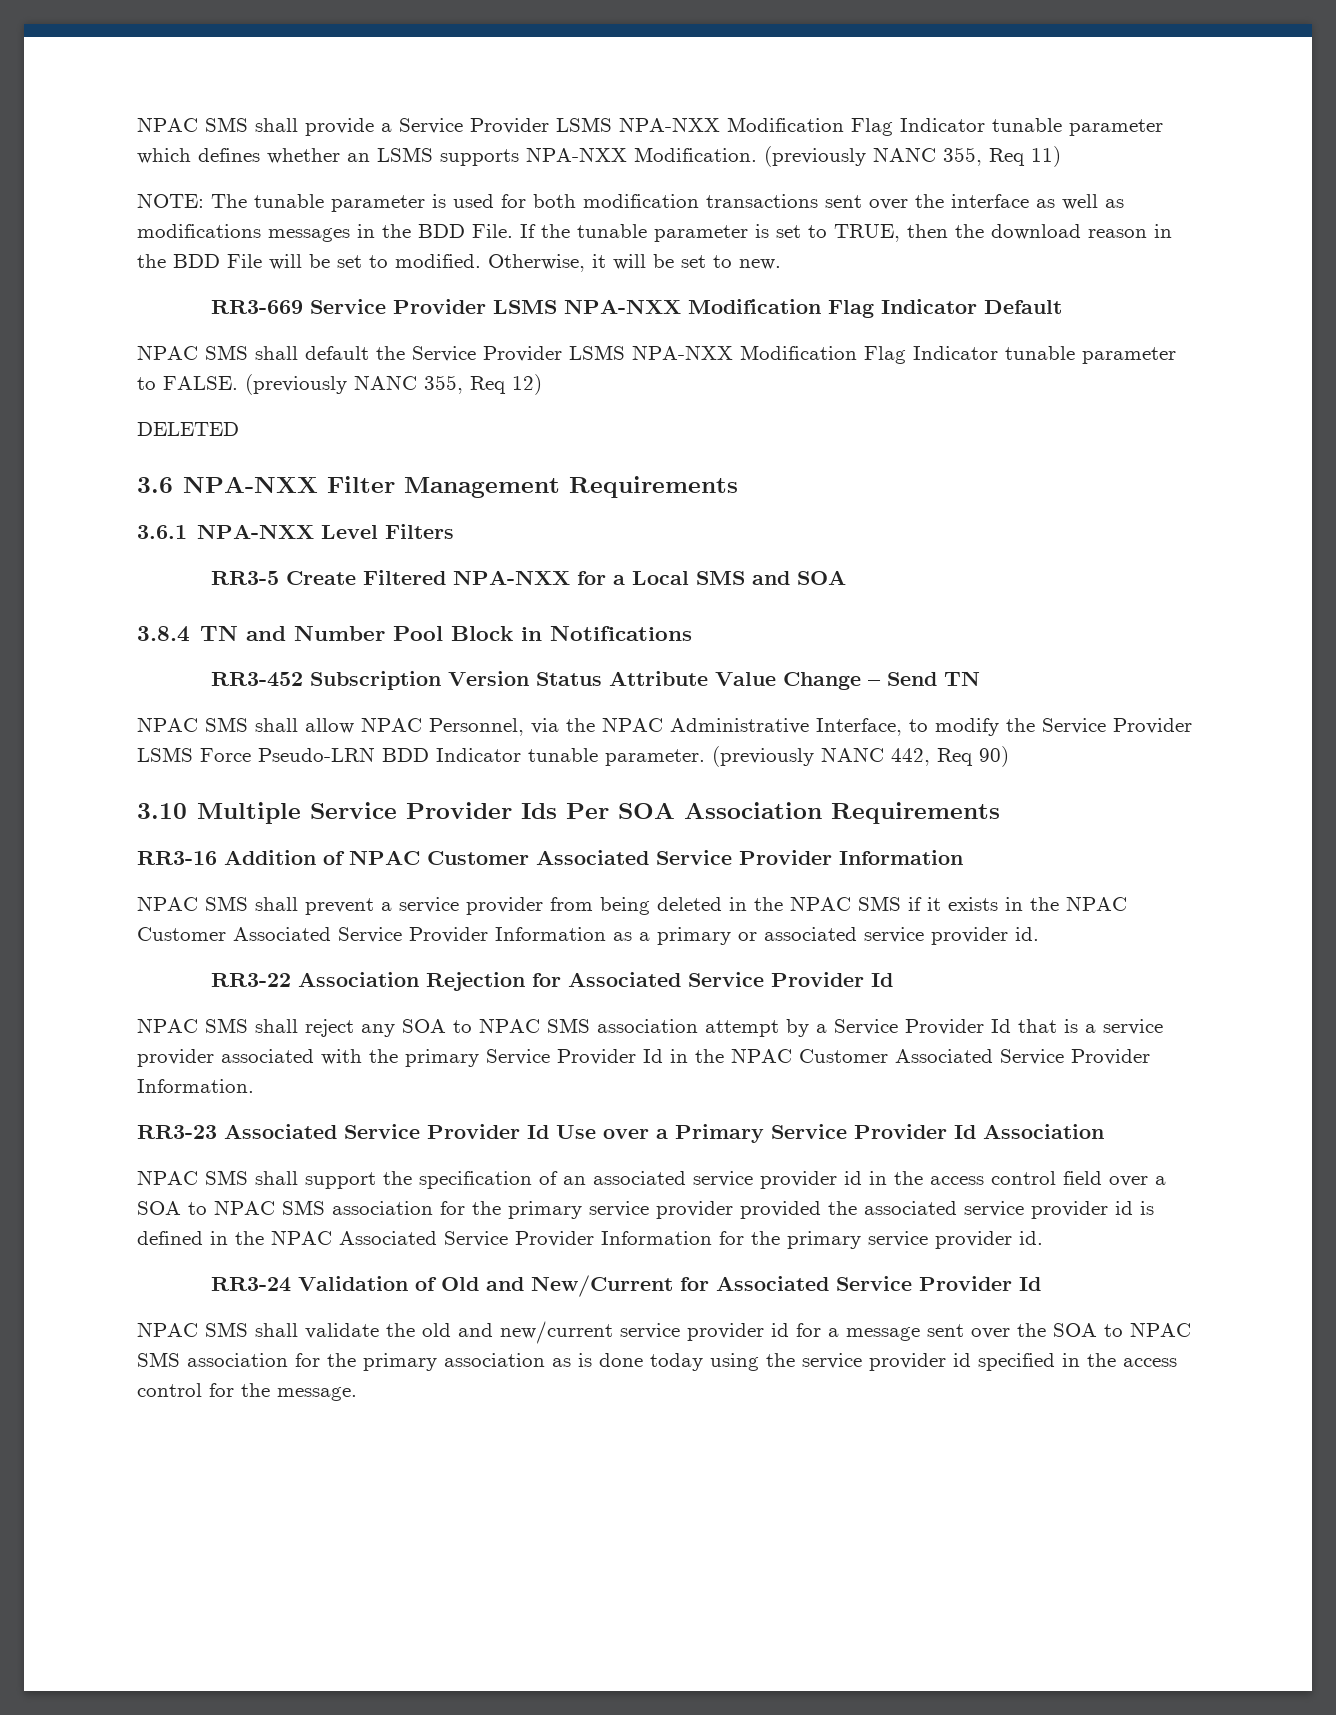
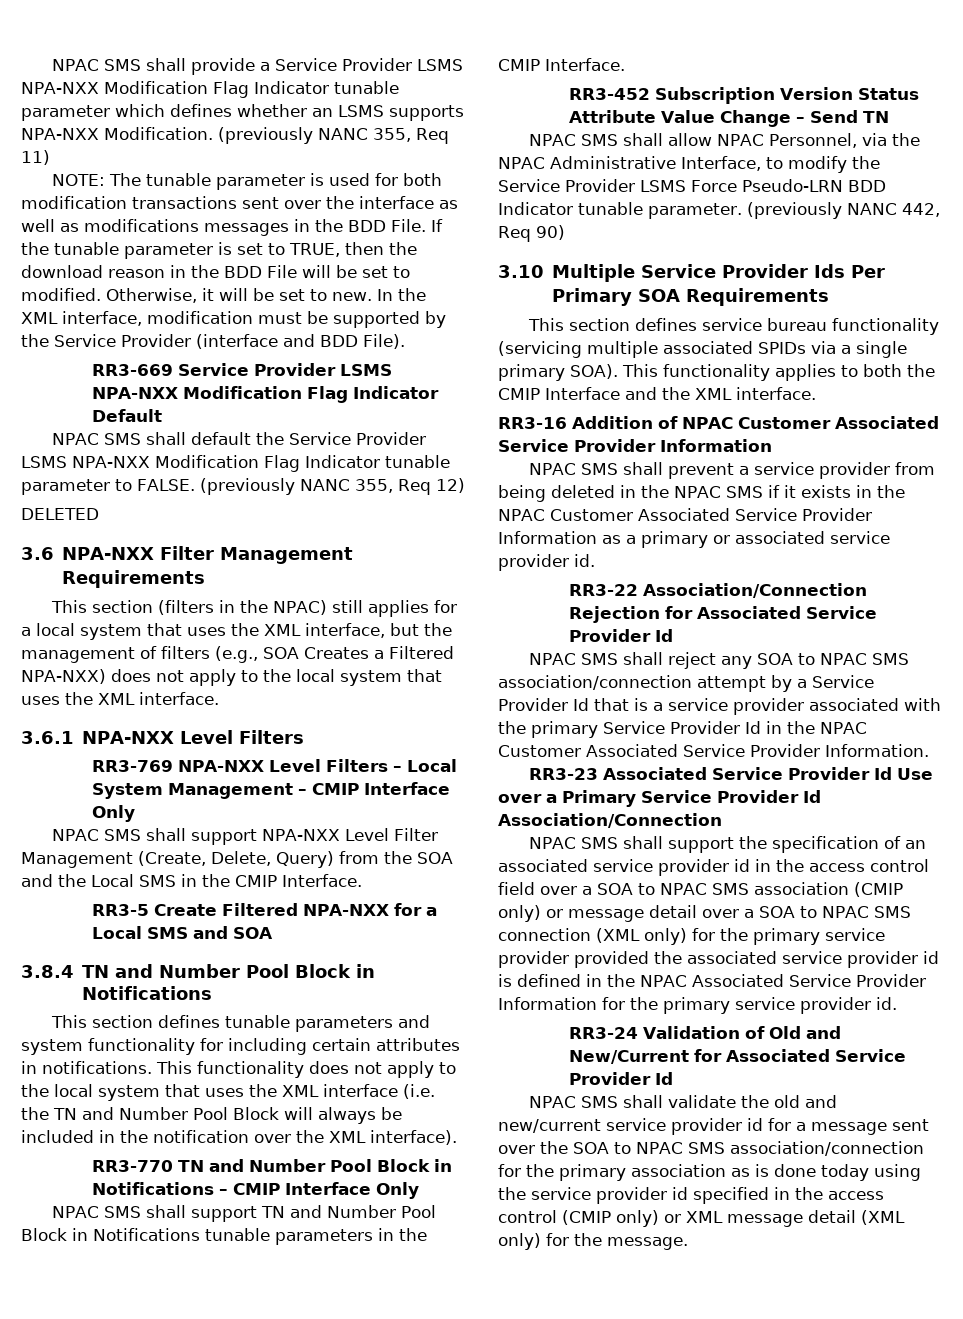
+ In the XML interface, modification must be supported by the Service Provider (interface and BDD File).
+ This section (filters in the NPAC) still applies for a local system that uses the XML interface, but the management of filters (e.g., SOA Creates a Filtered NPA-NXX) does not apply to the local system that uses the XML interface.
  3.6.1 NPA-NXX Level Filters
+ RR3-769 NPA-NXX Level Filters – Local System Management – CMIP Interface Only
+ NPAC SMS shall support NPA-NXX Level Filter Management (Create, Delete, Query) from the SOA and the Local SMS in the CMIP Interface.
+ This section defines tunable parameters and system functionality for including certain attributes in notifications. This functionality does not apply to the local system that uses the XML interface (i.e. the TN and Number Pool Block will always be included in the notification over the XML interface).
+ RR3-770 TN and Number Pool Block in Notifications – CMIP Interface Only
+ NPAC SMS shall support TN and Number Pool Block in Notifications tunable parameters in the CMIP Interface.
- 3.10 Multiple Service Provider Ids Per SOA Association Requirements
+ 3.10 Multiple Service Provider Ids Per Primary SOA Requirements
+ This section defines service bureau functionality (servicing multiple associated SPIDs via a single primary SOA). This functionality applies to both the CMIP Interface and the XML interface.
- RR3-22 Association Rejection for Associated Service Provider Id
+ RR3-22 Association/Connection Rejection for Associated Service Provider Id
- NPAC SMS shall reject any SOA to NPAC SMS association attempt by a Service Provider Id that is a service provider associated with the primary Service Provider Id in the NPAC Customer Associated Service Provider Information.
+ NPAC SMS shall reject any SOA to NPAC SMS association/connection attempt by a Service Provider Id that is a service provider associated with the primary Service Provider Id in the NPAC Customer Associated Service Provider Information.
- RR3-23 Associated Service Provider Id Use over a Primary Service Provider Id Association
+ RR3-23 Associated Service Provider Id Use over a Primary Service Provider Id Association/Connection
- NPAC SMS shall support the specification of an associated service provider id in the access control field over a SOA to NPAC SMS association for the primary service provider provided the associated service provider id is defined in the NPAC Associated Service Provider Information for the primary service provider id.
+ NPAC SMS shall support the specification of an associated service provider id in the access control field over a SOA to NPAC SMS association (CMIP only) or message detail over a SOA to NPAC SMS connection (XML only) for the primary service provider provided the associated service provider id is defined in the NPAC Associated Service Provider Information for the primary service provider id.
- NPAC SMS shall validate the old and new/current service provider id for a message sent over the SOA to NPAC SMS association for the primary association as is done today using the service provider id specified in the access control for the message.
+ NPAC SMS shall validate the old and new/current service provider id for a message sent over the SOA to NPAC SMS association/connection for the primary association as is done today using the service provider id specified in the access control (CMIP only) or XML message detail (XML only) for the message.

